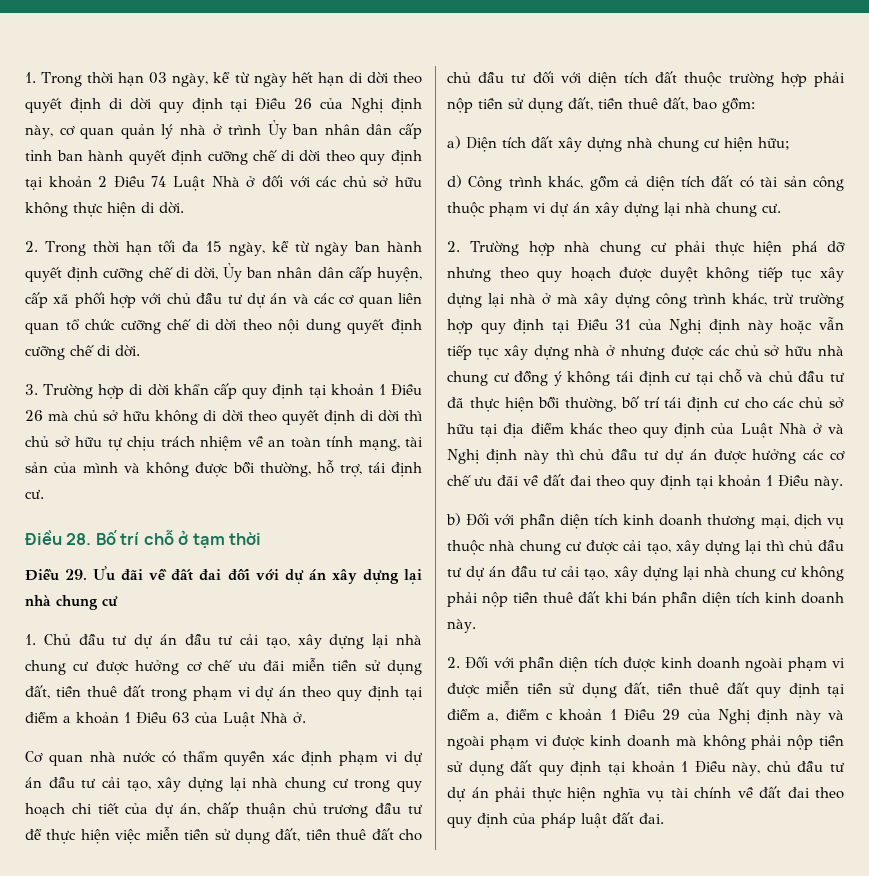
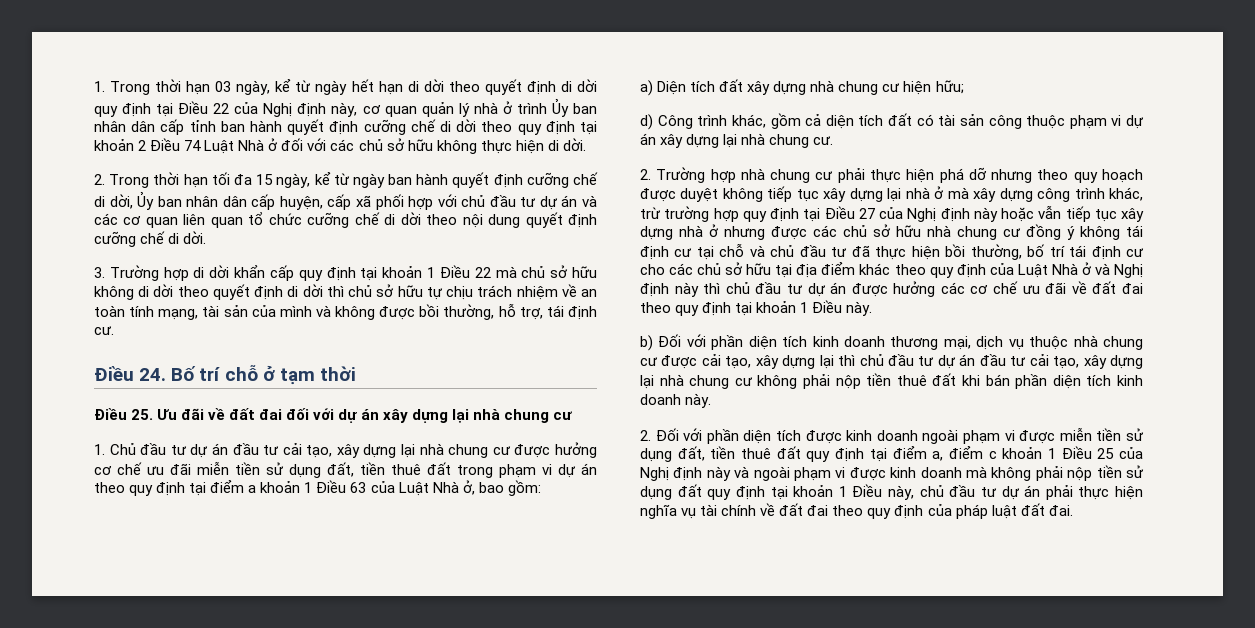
- 1. Trong thời hạn 03 ngày, kể từ ngày hết hạn di dời theo quyết định di dời quy định tại Điều 26 của Nghị định này, cơ quan quản lý nhà ở trình Ủy ban nhân dân cấp tỉnh ban hành quyết định cưỡng chế di dời theo quy định tại khoản 2 Điều 74 Luật Nhà ở đối với các chủ sở hữu không thực hiện di dời.
+ 1. Trong thời hạn 03 ngày, kể từ ngày hết hạn di dời theo quyết định di dời quy định tại Điều 22 của Nghị định này, cơ quan quản lý nhà ở trình Ủy ban nhân dân cấp tỉnh ban hành quyết định cưỡng chế di dời theo quy định tại khoản 2 Điều 74 Luật Nhà ở đối với các chủ sở hữu không thực hiện di dời.
- 3. Trường hợp di dời khẩn cấp quy định tại khoản 1 Điều 26 mà chủ sở hữu không di dời theo quyết định di dời thì chủ sở hữu tự chịu trách nhiệm về an toàn tính mạng, tài sản của mình và không được bồi thường, hỗ trợ, tái định cư.
+ 3. Trường hợp di dời khẩn cấp quy định tại khoản 1 Điều 22 mà chủ sở hữu không di dời theo quyết định di dời thì chủ sở hữu tự chịu trách nhiệm về an toàn tính mạng, tài sản của mình và không được bồi thường, hỗ trợ, tái định cư.
- Điều 28. Bố trí chỗ ở tạm thời
+ Điều 24. Bố trí chỗ ở tạm thời
- Điều 29. Ưu đãi về đất đai đối với dự án xây dựng lại nhà chung cư
+ Điều 25. Ưu đãi về đất đai đối với dự án xây dựng lại nhà chung cư
- 1. Chủ đầu tư dự án đầu tư cải tạo, xây dựng lại nhà chung cư được hưởng cơ chế ưu đãi miễn tiền sử dụng đất, tiền thuê đất trong phạm vi dự án theo quy định tại điểm a khoản 1 Điều 63 của Luật Nhà ở.
- Cơ quan nhà nước có thẩm quyền xác định phạm vi dự án đầu tư cải tạo, xây dựng lại nhà chung cư trong quy hoạch chi tiết của dự án, chấp thuận chủ trương đầu tư để thực hiện việc miễn tiền sử dụng đất, tiền thuê đất cho chủ đầu tư đối với diện tích đất thuộc trường hợp phải nộp tiền sử dụng đất, tiền thuê đất, bao gồm:
+ 1. Chủ đầu tư dự án đầu tư cải tạo, xây dựng lại nhà chung cư được hưởng cơ chế ưu đãi miễn tiền sử dụng đất, tiền thuê đất trong phạm vi dự án theo quy định tại điểm a khoản 1 Điều 63 của Luật Nhà ở, bao gồm:
- 2. Trường hợp nhà chung cư phải thực hiện phá dỡ nhưng theo quy hoạch được duyệt không tiếp tục xây dựng lại nhà ở mà xây dựng công trình khác, trừ trường hợp quy định tại Điều 31 của Nghị định này hoặc vẫn tiếp tục xây dựng nhà ở nhưng được các chủ sở hữu nhà chung cư đồng ý không tái định cư tại chỗ và chủ đầu tư đã thực hiện bồi thường, bố trí tái định cư cho các chủ sở hữu tại địa điểm khác theo quy định của Luật Nhà ở và Nghị định này thì chủ đầu tư dự án được hưởng các cơ chế ưu đãi về đất đai theo quy định tại khoản 1 Điều này.
+ 2. Trường hợp nhà chung cư phải thực hiện phá dỡ nhưng theo quy hoạch được duyệt không tiếp tục xây dựng lại nhà ở mà xây dựng công trình khác, trừ trường hợp quy định tại Điều 27 của Nghị định này hoặc vẫn tiếp tục xây dựng nhà ở nhưng được các chủ sở hữu nhà chung cư đồng ý không tái định cư tại chỗ và chủ đầu tư đã thực hiện bồi thường, bố trí tái định cư cho các chủ sở hữu tại địa điểm khác theo quy định của Luật Nhà ở và Nghị định này thì chủ đầu tư dự án được hưởng các cơ chế ưu đãi về đất đai theo quy định tại khoản 1 Điều này.
- 2. Đối với phần diện tích được kinh doanh ngoài phạm vi được miễn tiền sử dụng đất, tiền thuê đất quy định tại điểm a, điểm c khoản 1 Điều 29 của Nghị định này và ngoài phạm vi được kinh doanh mà không phải nộp tiền sử dụng đất quy định tại khoản 1 Điều này, chủ đầu tư dự án phải thực hiện nghĩa vụ tài chính về đất đai theo quy định của pháp luật đất đai.
+ 2. Đối với phần diện tích được kinh doanh ngoài phạm vi được miễn tiền sử dụng đất, tiền thuê đất quy định tại điểm a, điểm c khoản 1 Điều 25 của Nghị định này và ngoài phạm vi được kinh doanh mà không phải nộp tiền sử dụng đất quy định tại khoản 1 Điều này, chủ đầu tư dự án phải thực hiện nghĩa vụ tài chính về đất đai theo quy định của pháp luật đất đai.

